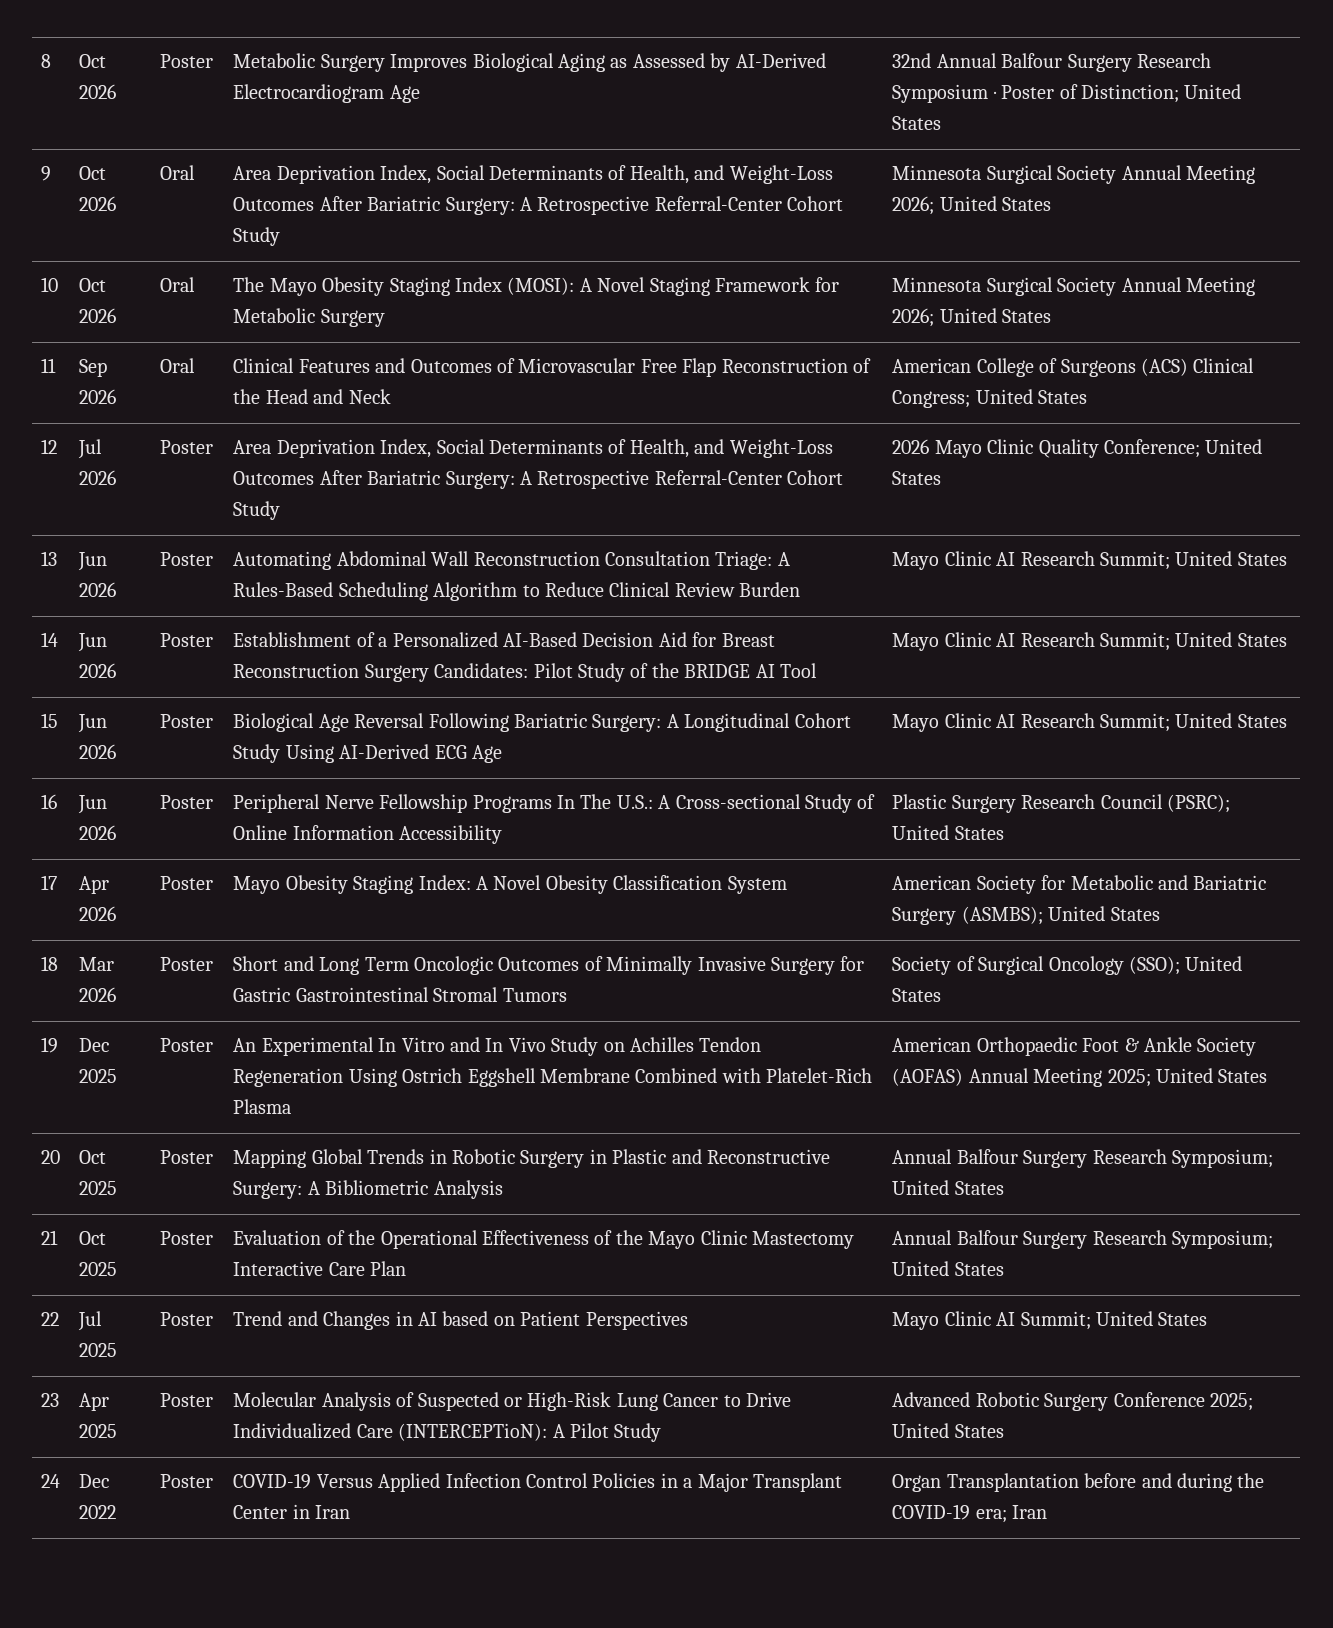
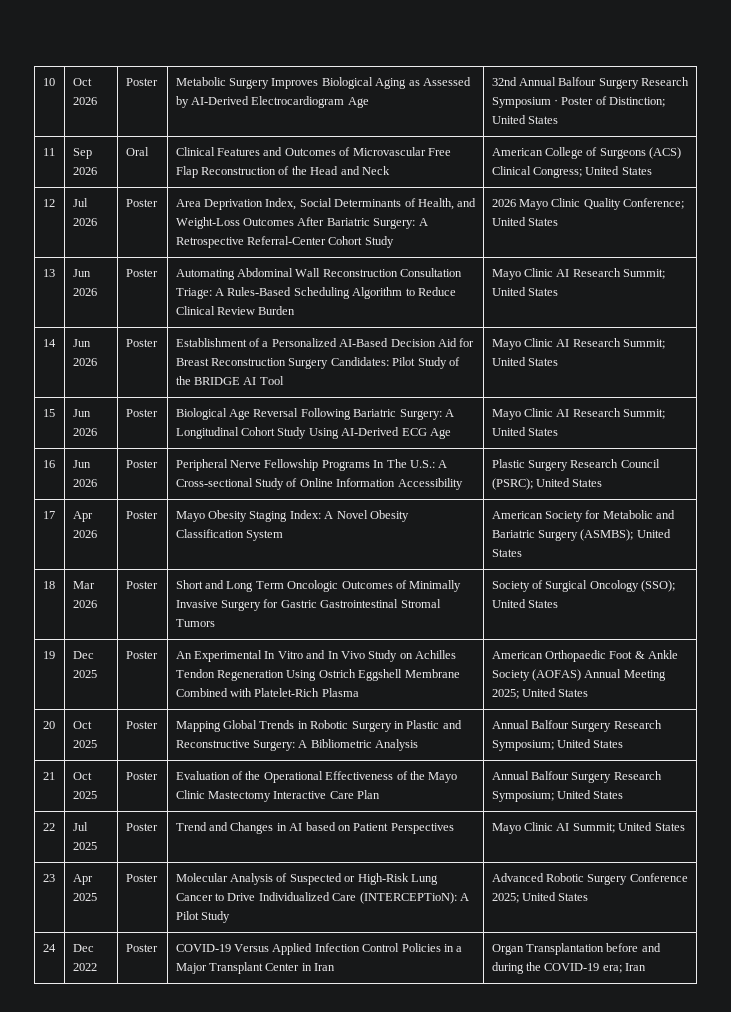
- 8 | Oct 2026 | Poster | Metabolic Surgery Improves Biological Aging as Assessed by AI-Derived Electrocardiogram Age | 32nd Annual Balfour Surgery Research Symposium · Poster of Distinction; United States
+ 10 | Oct 2026 | Poster | Metabolic Surgery Improves Biological Aging as Assessed by AI-Derived Electrocardiogram Age | 32nd Annual Balfour Surgery Research Symposium · Poster of Distinction; United States
- 9 | Oct 2026 | Oral | Area Deprivation Index, Social Determinants of Health, and Weight-Loss Outcomes After Bariatric Surgery: A Retrospective Referral-Center Cohort Study | Minnesota Surgical Society Annual Meeting 2026; United States
- 10 | Oct 2026 | Oral | The Mayo Obesity Staging Index (MOSI): A Novel Staging Framework for Metabolic Surgery | Minnesota Surgical Society Annual Meeting 2026; United States

